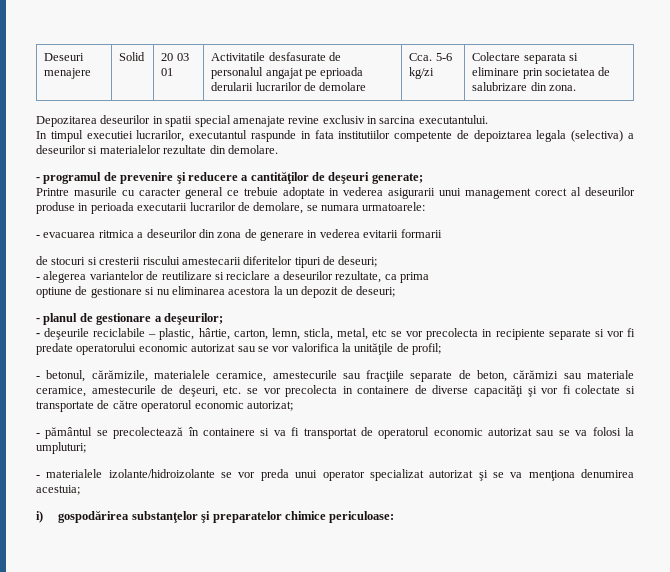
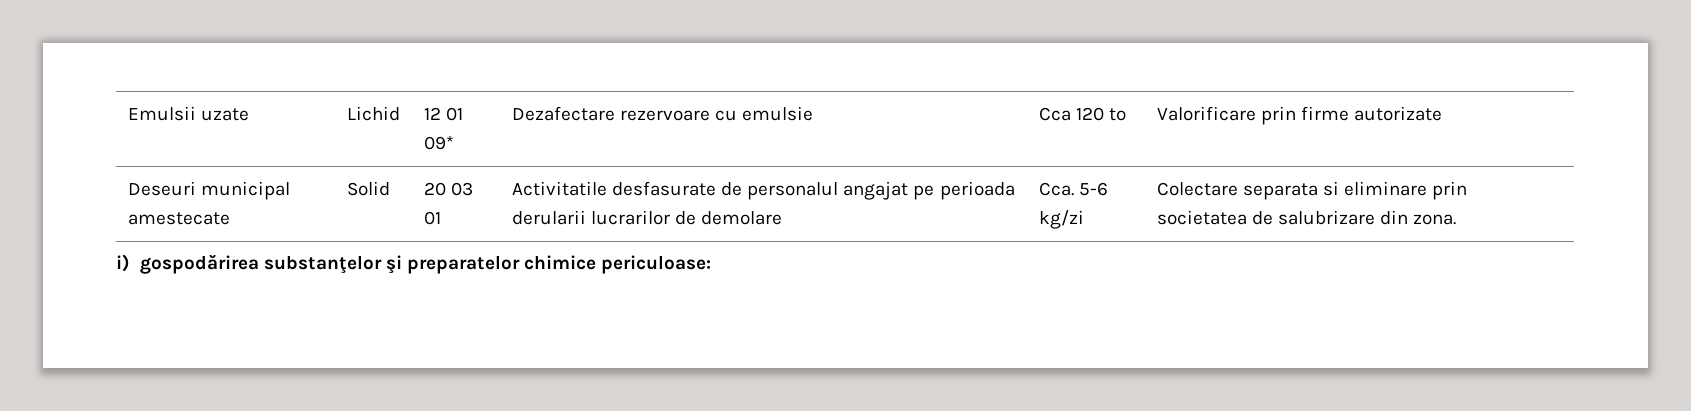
- Deseuri menajere | Solid | 20 03 01 | Activitatile desfasurate de personalul angajat pe eprioada derularii lucrarilor de demolare | Cca. 5-6 kg/zi | Colectare separata si eliminare prin societatea de salubrizare din zona.
+ Emulsii uzate | Lichid | 12 01 09* | Dezafectare rezervoare cu emulsie | Cca 120 to | Valorificare prin firme autorizate
+ Deseuri municipal amestecate | Solid | 20 03 01 | Activitatile desfasurate de personalul angajat pe perioada derularii lucrarilor de demolare | Cca. 5-6 kg/zi | Colectare separata si eliminare prin societatea de salubrizare din zona.
- Depozitarea deseurilor in spatii special amenajate revine exclusiv in sarcina executantului.
- In timpul executiei lucrarilor, executantul raspunde in fata institutiilor competente de depoiztarea legala (selectiva) a deseurilor si materialelor rezultate din demolare.
- - programul de prevenire şi reducere a cantităţilor de deşeuri generate;
- Printre masurile cu caracter general ce trebuie adoptate in vederea asigurarii unui management corect al deseurilor produse in perioada executarii lucrarilor de demolare, se numara urmatoarele:
- - evacuarea ritmica a deseurilor din zona de generare in vederea evitarii formarii
- de stocuri si cresterii riscului amestecarii diferitelor tipuri de deseuri;
- - alegerea variantelor de reutilizare si reciclare a deseurilor rezultate, ca prima
- optiune de gestionare si nu eliminarea acestora la un depozit de deseuri;
- - planul de gestionare a deşeurilor;
- - deşeurile reciclabile – plastic, hârtie, carton, lemn, sticla, metal, etc se vor precolecta in recipiente separate si vor fi predate operatorului economic autorizat sau se vor valorifica la unităţile de profil;
- - betonul, cărămizile, materialele ceramice, amestecurile sau fracţiile separate de beton, cărămizi sau materiale ceramice, amestecurile de deşeuri, etc. se vor precolecta in containere de diverse capacităţi şi vor fi colectate si transportate de către operatorul economic autorizat;
- - pământul se precolectează în containere si va fi transportat de operatorul economic autorizat sau se va folosi la umpluturi;
- - materialele izolante/hidroizolante se vor preda unui operator specializat autorizat şi se va menţiona denumirea acestuia;

